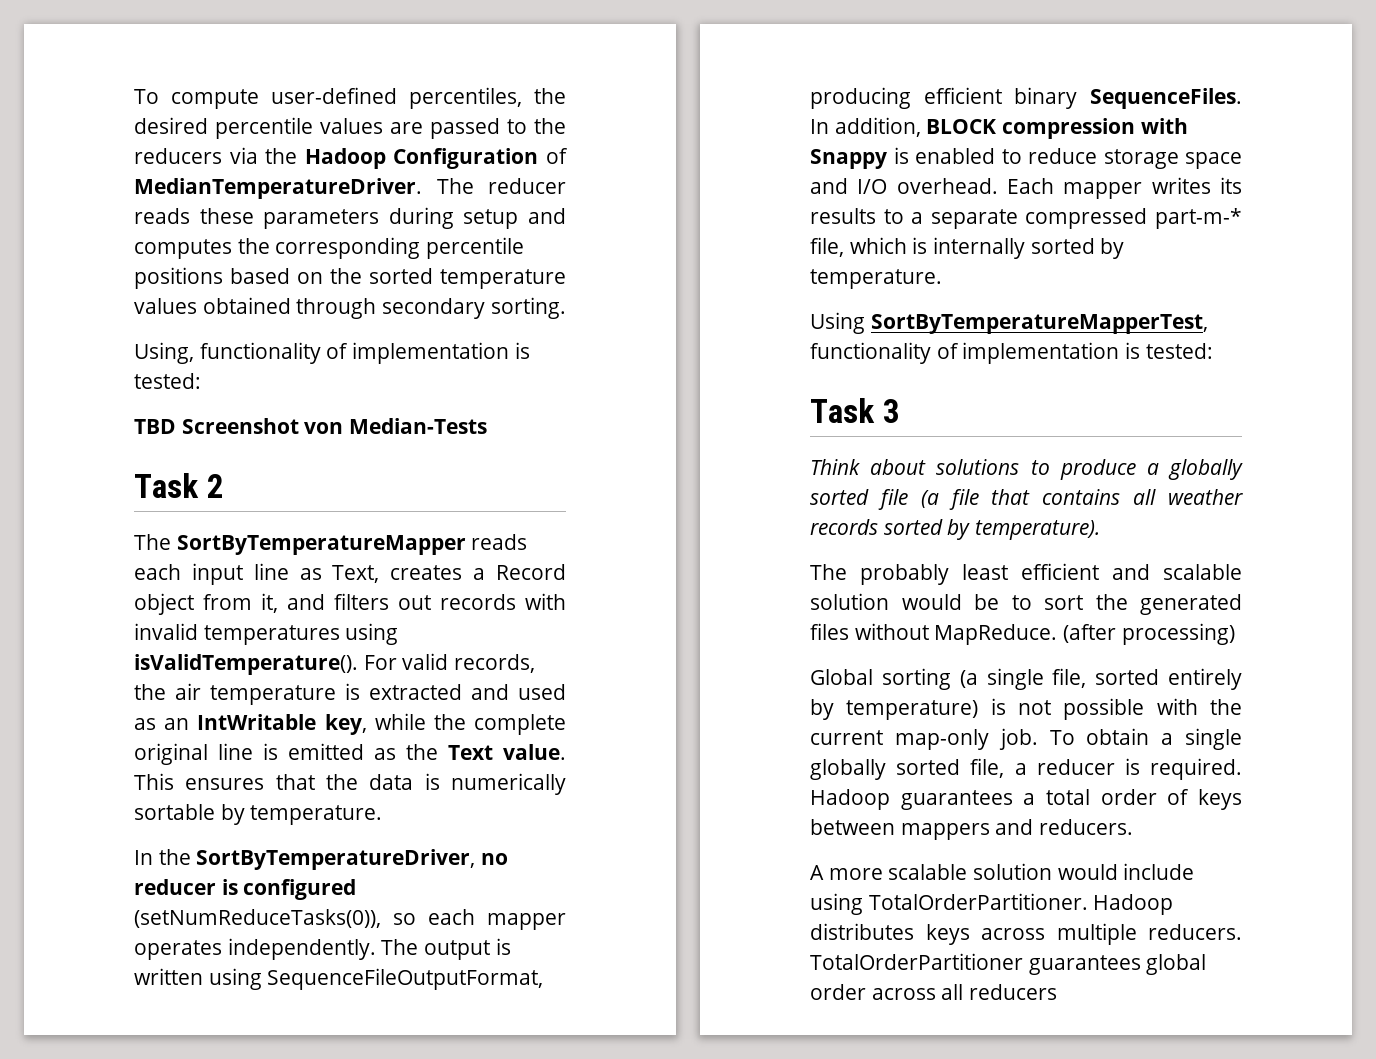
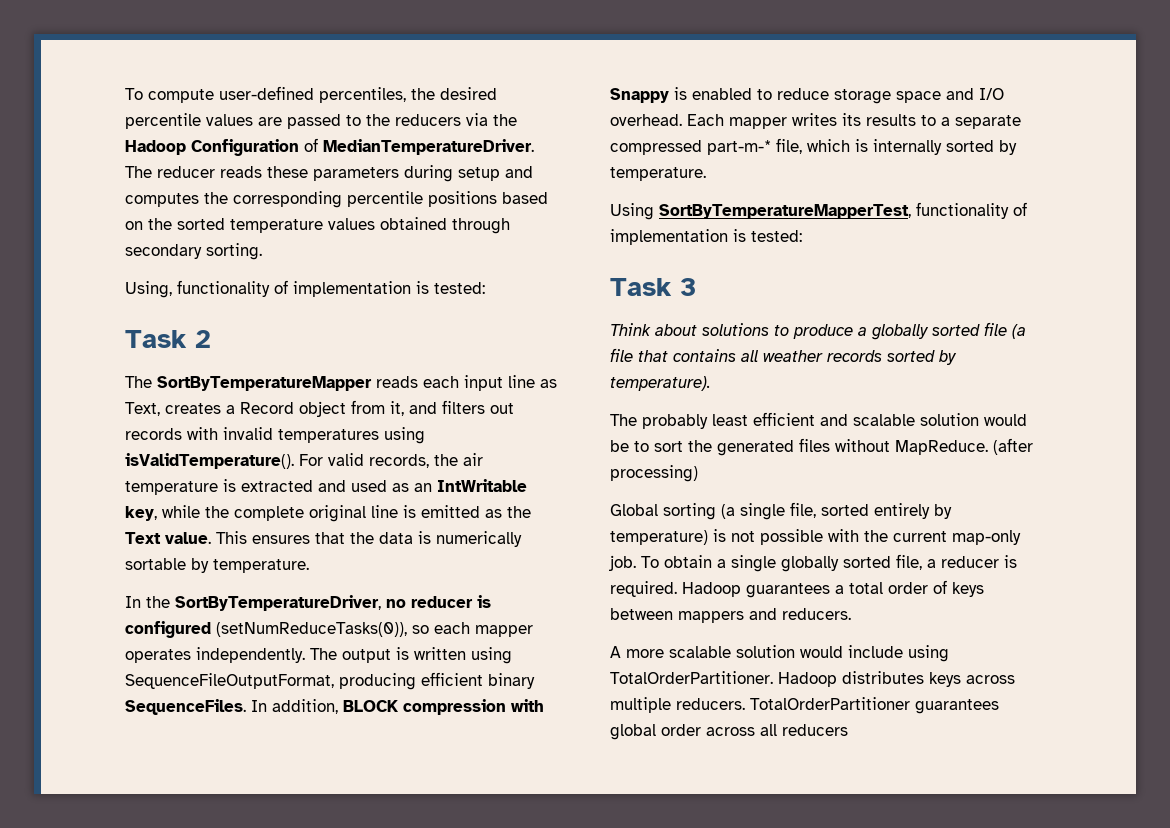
- TBD Screenshot von Median-Tests

